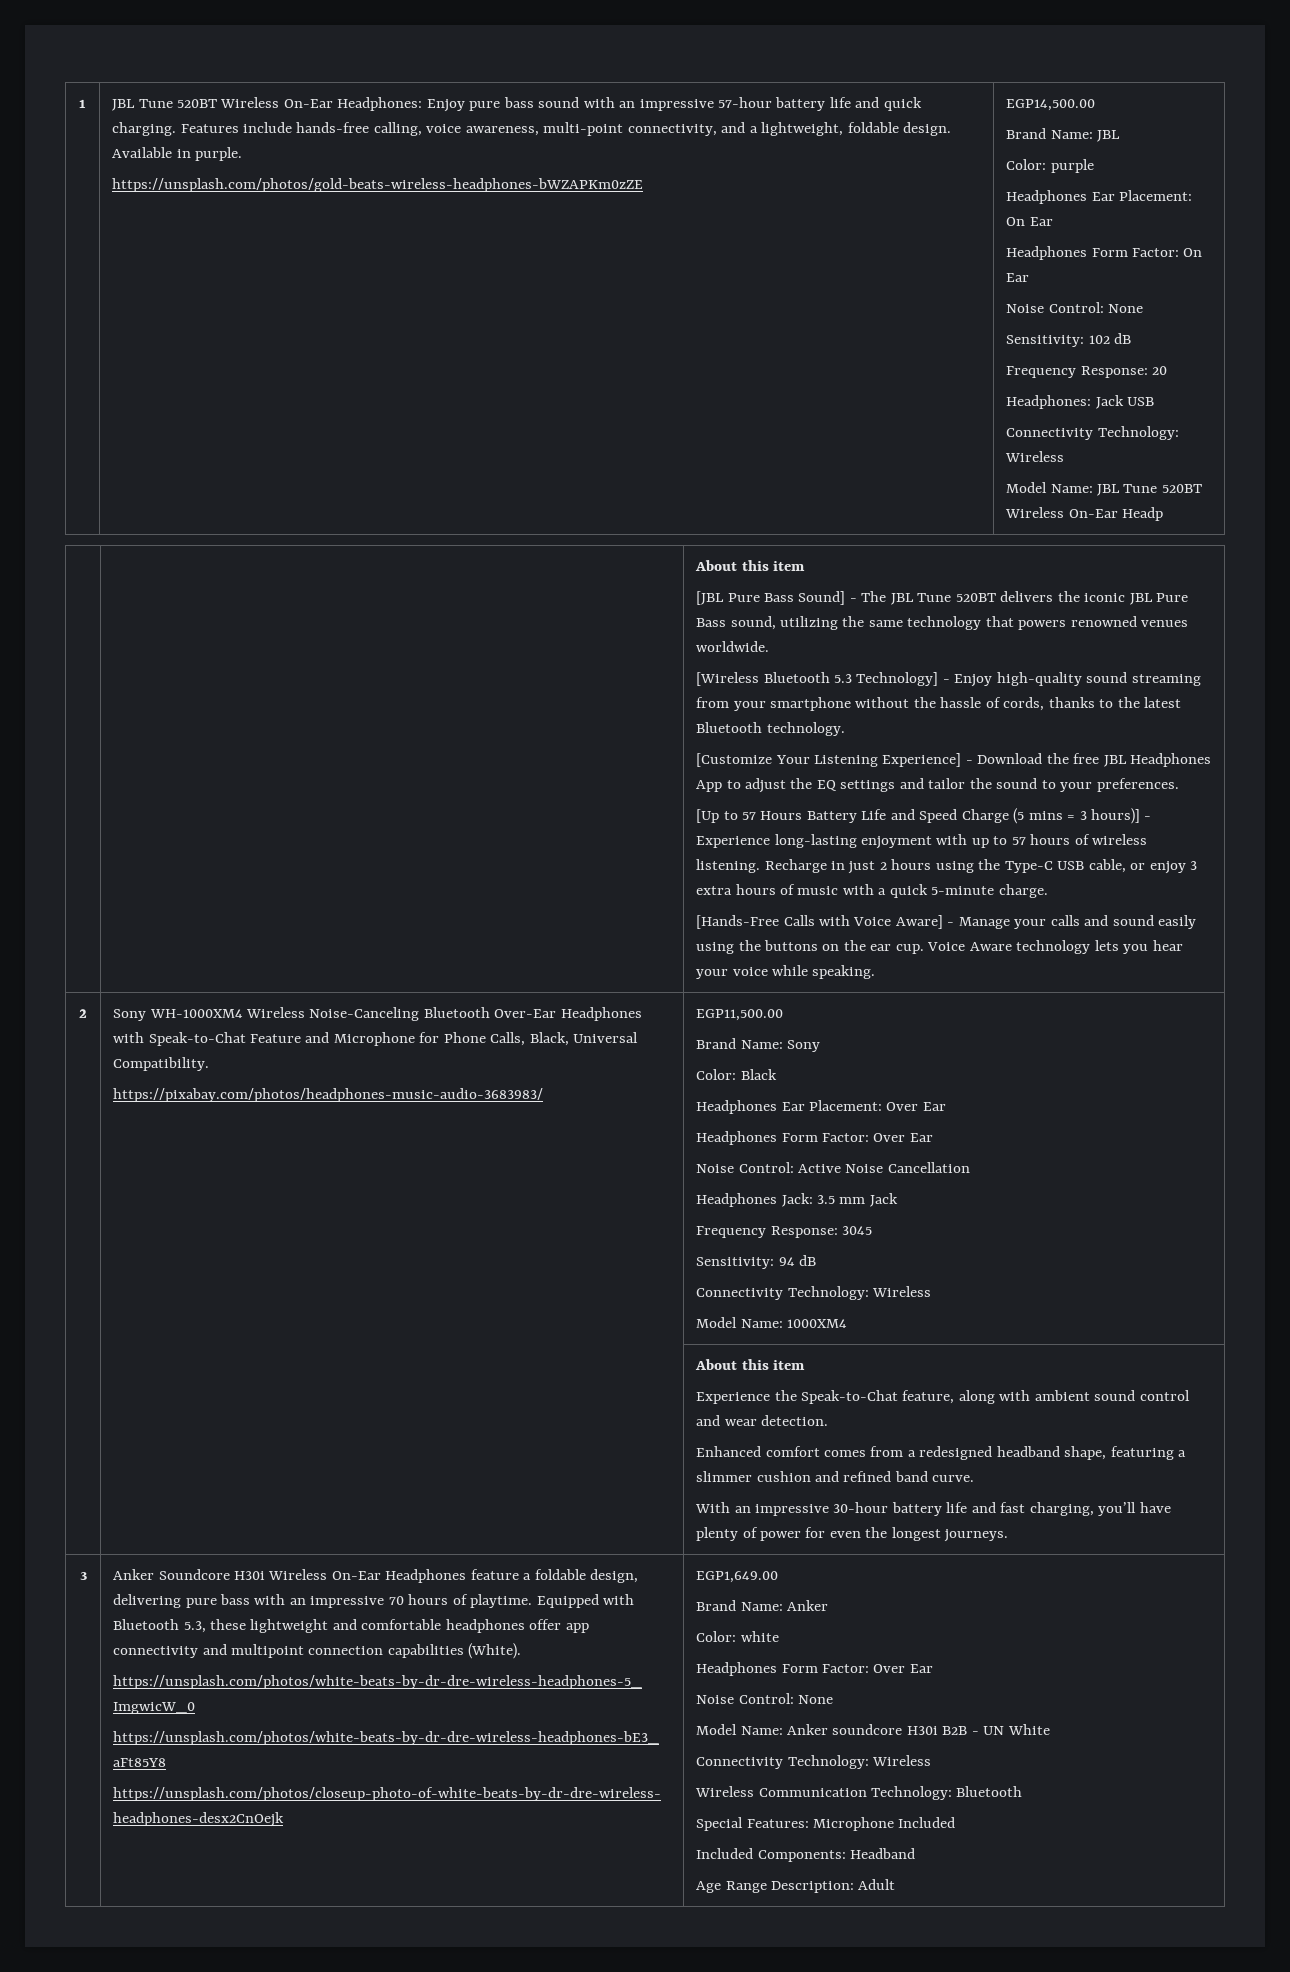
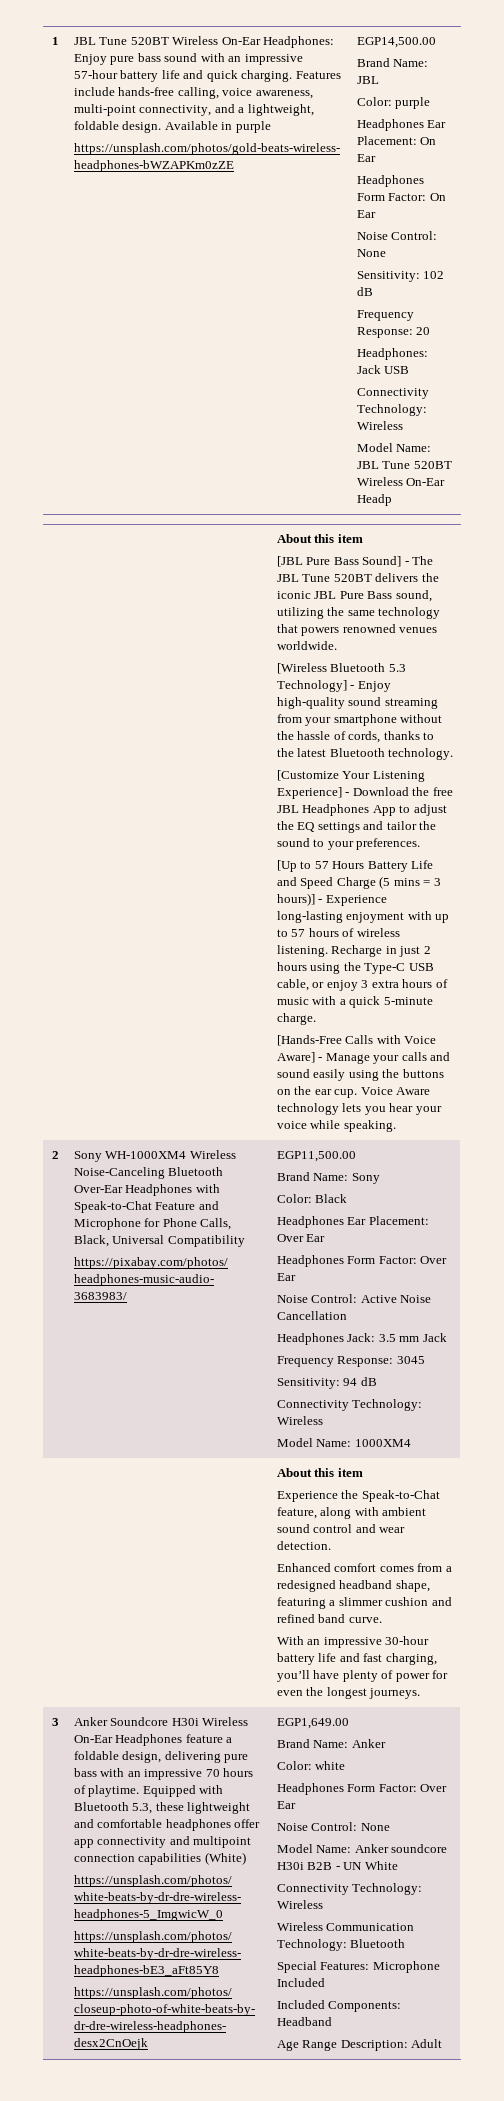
- Available in purple.
+ Available in purple
- Sony WH-1000XM4 Wireless Noise-Canceling Bluetooth Over-Ear Headphones with Speak-to-Chat Feature and Microphone for Phone Calls, Black, Universal Compatibility.
+ Sony WH-1000XM4 Wireless Noise-Canceling Bluetooth Over-Ear Headphones with Speak-to-Chat Feature and Microphone for Phone Calls, Black, Universal Compatibility
- Equipped with Bluetooth 5.3, these lightweight and comfortable headphones offer app connectivity and multipoint connection capabilities (White).
+ Equipped with Bluetooth 5.3, these lightweight and comfortable headphones offer app connectivity and multipoint connection capabilities (White)

